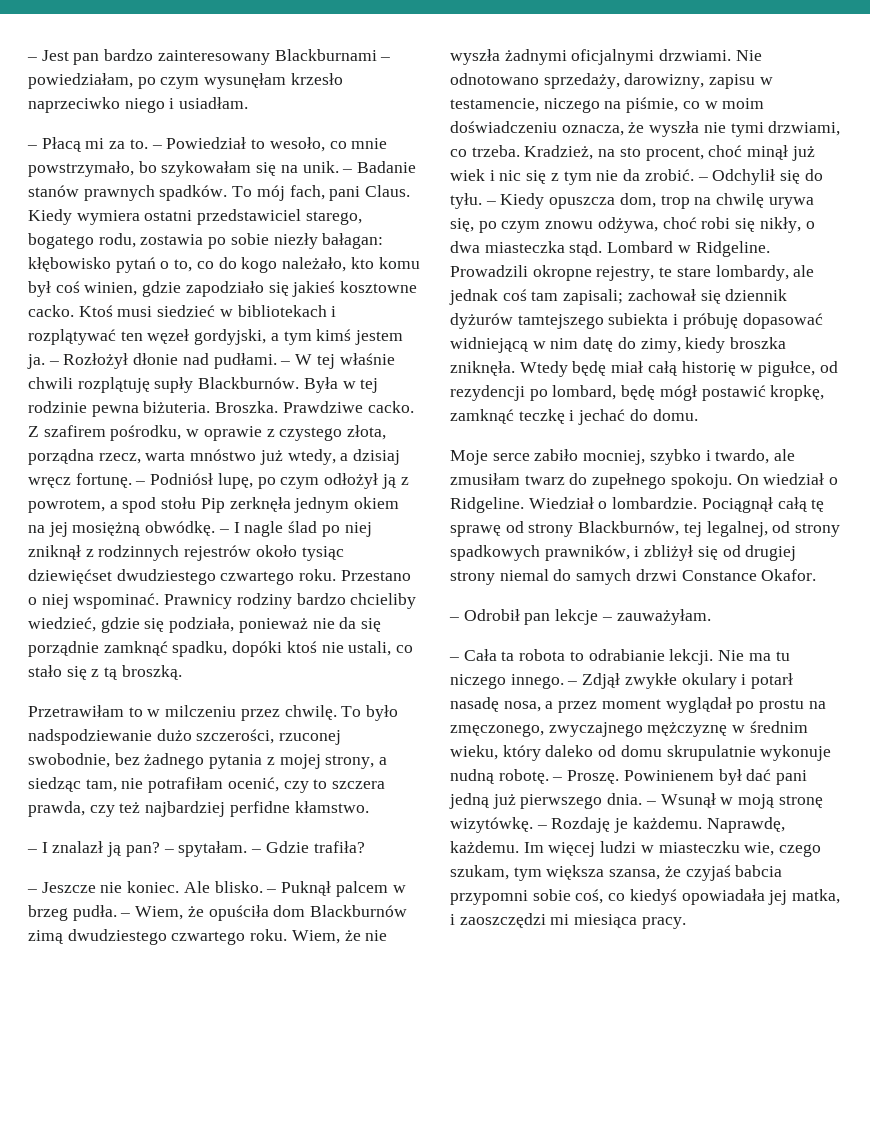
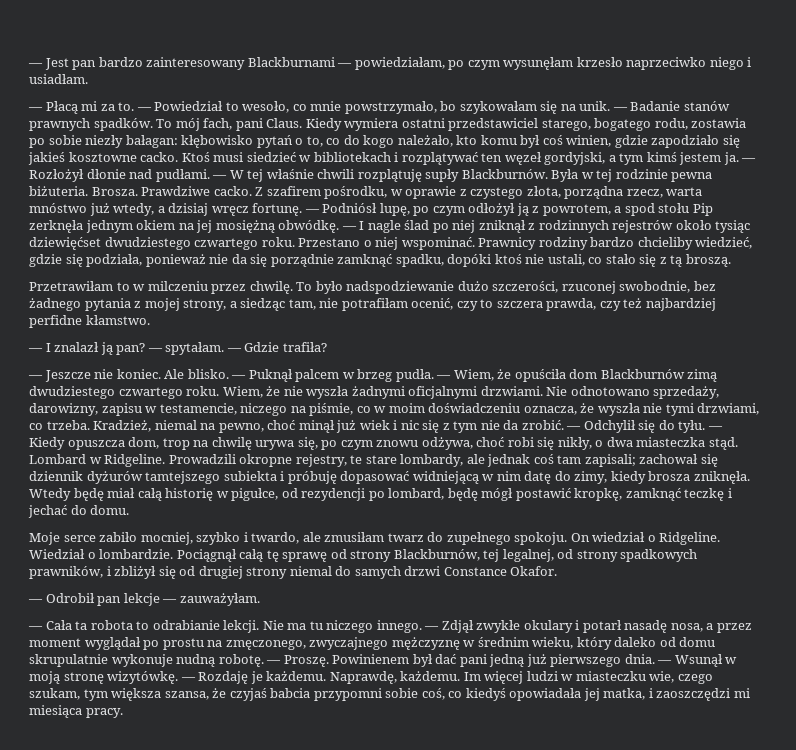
- – Jest pan bardzo zainteresowany Blackburnami – powiedziałam, po czym wysunęłam krzesło naprzeciwko niego i usiadłam.
+ — Jest pan bardzo zainteresowany Blackburnami — powiedziałam, po czym wysunęłam krzesło naprzeciwko niego i usiadłam.
- – Płacą mi za to.
+ — Płacą mi za to.
- – Powiedział to wesoło, co mnie powstrzymało, bo szykowałam się na unik.
+ — Powiedział to wesoło, co mnie powstrzymało, bo szykowałam się na unik.
- – Badanie stanów prawnych spadków.
+ — Badanie stanów prawnych spadków.
- – Rozłożył dłonie nad pudłami.
+ — Rozłożył dłonie nad pudłami.
- – W tej właśnie chwili rozplątuję supły Blackburnów.
+ — W tej właśnie chwili rozplątuję supły Blackburnów.
- Broszka.
+ Brosza.
- – Podniósł lupę, po czym odłożył ją z powrotem, a spod stołu Pip zerknęła jednym okiem na jej mosiężną obwódkę.
+ — Podniósł lupę, po czym odłożył ją z powrotem, a spod stołu Pip zerknęła jednym okiem na jej mosiężną obwódkę.
- – I nagle ślad po niej zniknął z rodzinnych rejestrów około tysiąc dziewięćset dwudziestego czwartego roku.
+ — I nagle ślad po niej zniknął z rodzinnych rejestrów około tysiąc dziewięćset dwudziestego czwartego roku.
- Prawnicy rodziny bardzo chcieliby wiedzieć, gdzie się podziała, ponieważ nie da się porządnie zamknąć spadku, dopóki ktoś nie ustali, co stało się z tą broszką.
+ Prawnicy rodziny bardzo chcieliby wiedzieć, gdzie się podziała, ponieważ nie da się porządnie zamknąć spadku, dopóki ktoś nie ustali, co stało się z tą broszą.
- – I znalazł ją pan?
+ — I znalazł ją pan?
- – spytałam. – Gdzie trafiła?
+ — spytałam. — Gdzie trafiła?
- – Jeszcze nie koniec.
+ — Jeszcze nie koniec.
- – Puknął palcem w brzeg pudła.
+ — Puknął palcem w brzeg pudła.
- – Wiem, że opuściła dom Blackburnów zimą dwudziestego czwartego roku.
+ — Wiem, że opuściła dom Blackburnów zimą dwudziestego czwartego roku.
- Kradzież, na sto procent, choć minął już wiek i nic się z tym nie da zrobić.
+ Kradzież, niemal na pewno, choć minął już wiek i nic się z tym nie da zrobić.
- – Odchylił się do tyłu.
+ — Odchylił się do tyłu.
- – Kiedy opuszcza dom, trop na chwilę urywa się, po czym znowu odżywa, choć robi się nikły, o dwa miasteczka stąd.
+ — Kiedy opuszcza dom, trop na chwilę urywa się, po czym znowu odżywa, choć robi się nikły, o dwa miasteczka stąd.
- Prowadzili okropne rejestry, te stare lombardy, ale jednak coś tam zapisali; zachował się dziennik dyżurów tamtejszego subiekta i próbuję dopasować widniejącą w nim datę do zimy, kiedy broszka zniknęła.
+ Prowadzili okropne rejestry, te stare lombardy, ale jednak coś tam zapisali; zachował się dziennik dyżurów tamtejszego subiekta i próbuję dopasować widniejącą w nim datę do zimy, kiedy brosza zniknęła.
- – Odrobił pan lekcje – zauważyłam.
+ — Odrobił pan lekcje — zauważyłam.
- – Cała ta robota to odrabianie lekcji.
+ — Cała ta robota to odrabianie lekcji.
- – Zdjął zwykłe okulary i potarł nasadę nosa, a przez moment wyglądał po prostu na zmęczonego, zwyczajnego mężczyznę w średnim wieku, który daleko od domu skrupulatnie wykonuje nudną robotę.
+ — Zdjął zwykłe okulary i potarł nasadę nosa, a przez moment wyglądał po prostu na zmęczonego, zwyczajnego mężczyznę w średnim wieku, który daleko od domu skrupulatnie wykonuje nudną robotę.
- – Proszę.
+ — Proszę.
- – Wsunął w moją stronę wizytówkę.
+ — Wsunął w moją stronę wizytówkę.
- – Rozdaję je każdemu.
+ — Rozdaję je każdemu.

